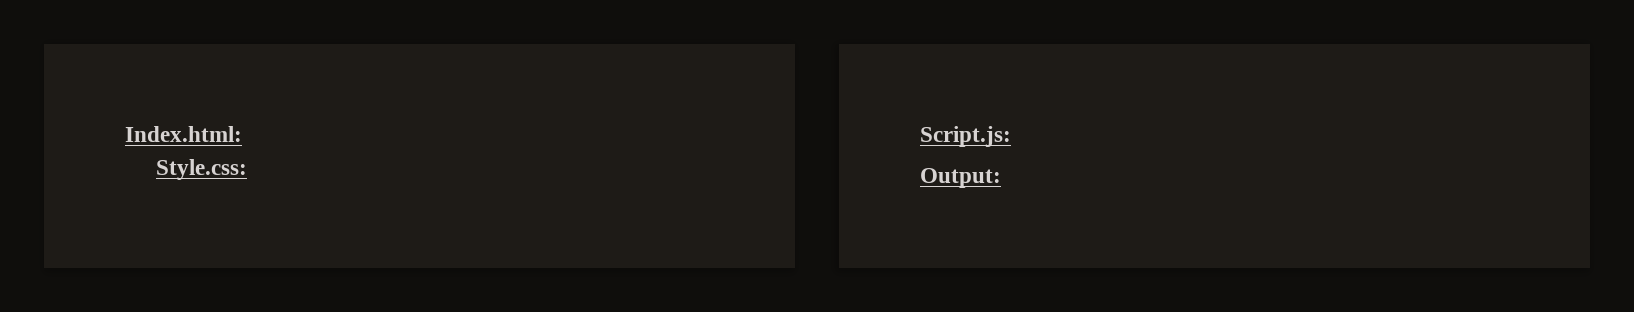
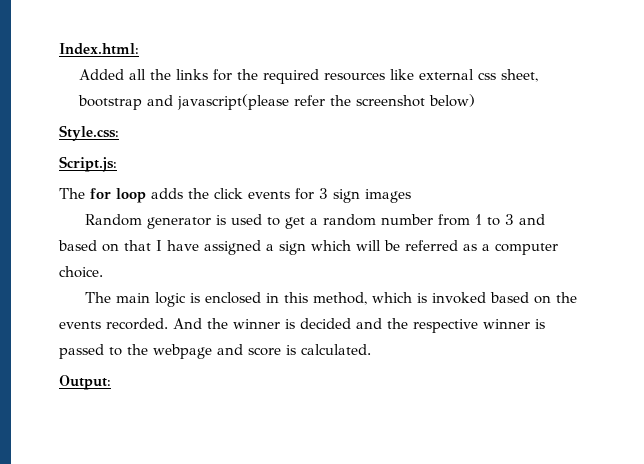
+ Added all the links for the required resources like external css sheet, bootstrap and javascript(please refer the screenshot below)
  Style.css:
  Script.js:
+ The for loop adds the click events for 3 sign images
+ Random generator is used to get a random number from 1 to 3 and based on that I have assigned a sign which will be referred as a computer choice.
+ The main logic is enclosed in this method, which is invoked based on the events recorded. And the winner is decided and the respective winner is passed to the webpage and score is calculated.

